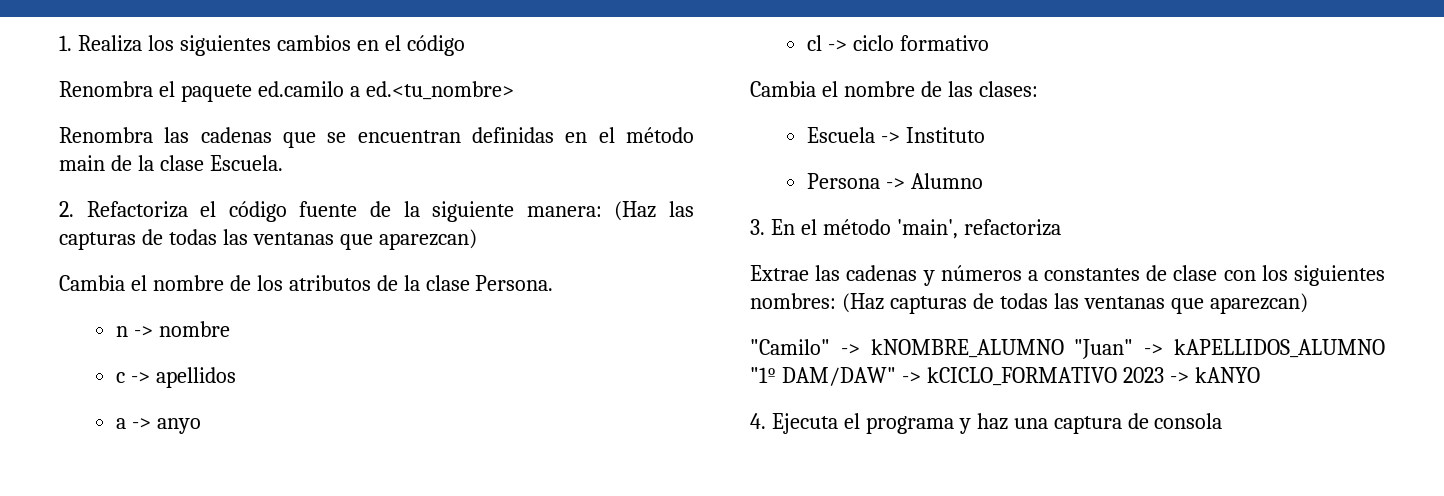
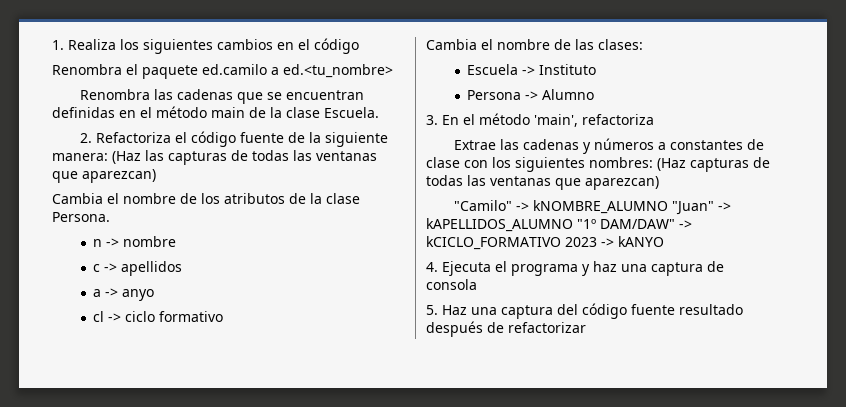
+ 5. Haz una captura del código fuente resultado después de refactorizar

